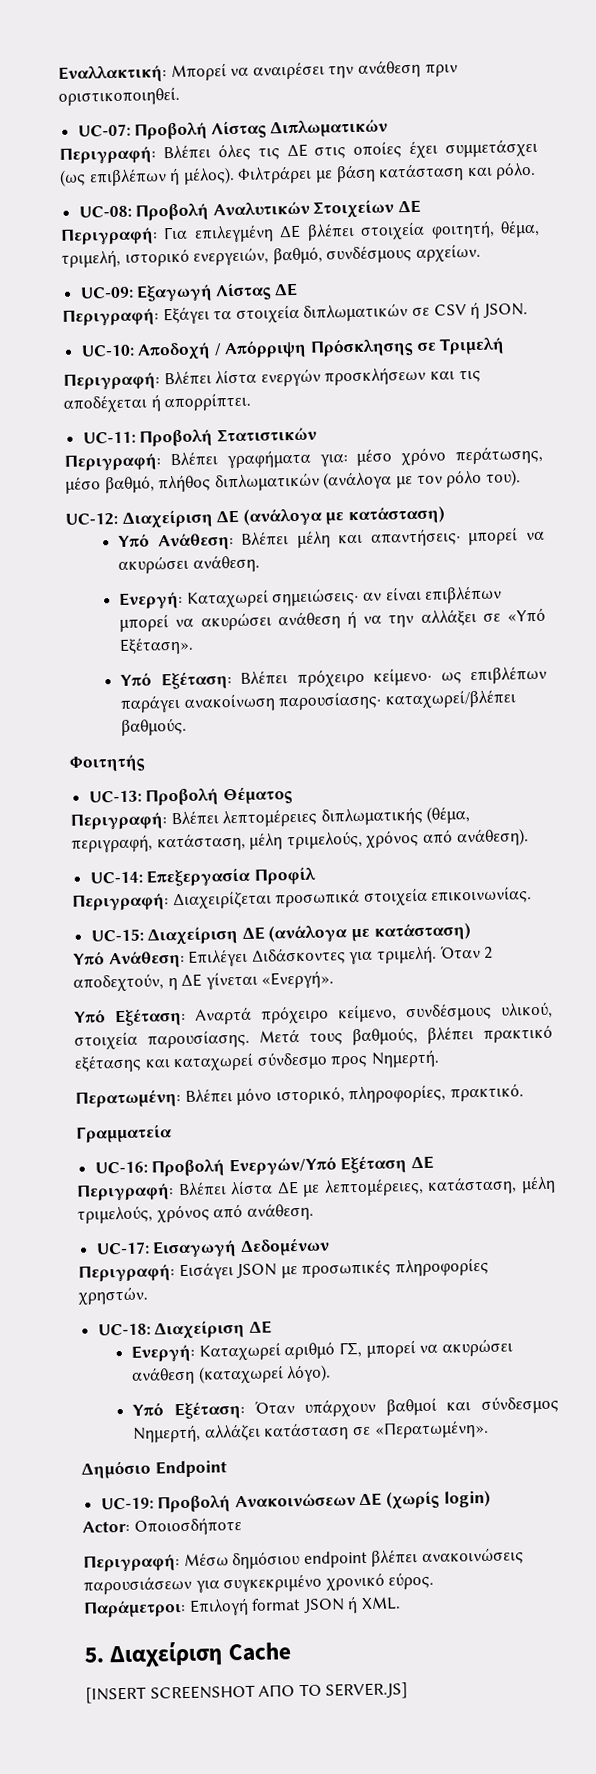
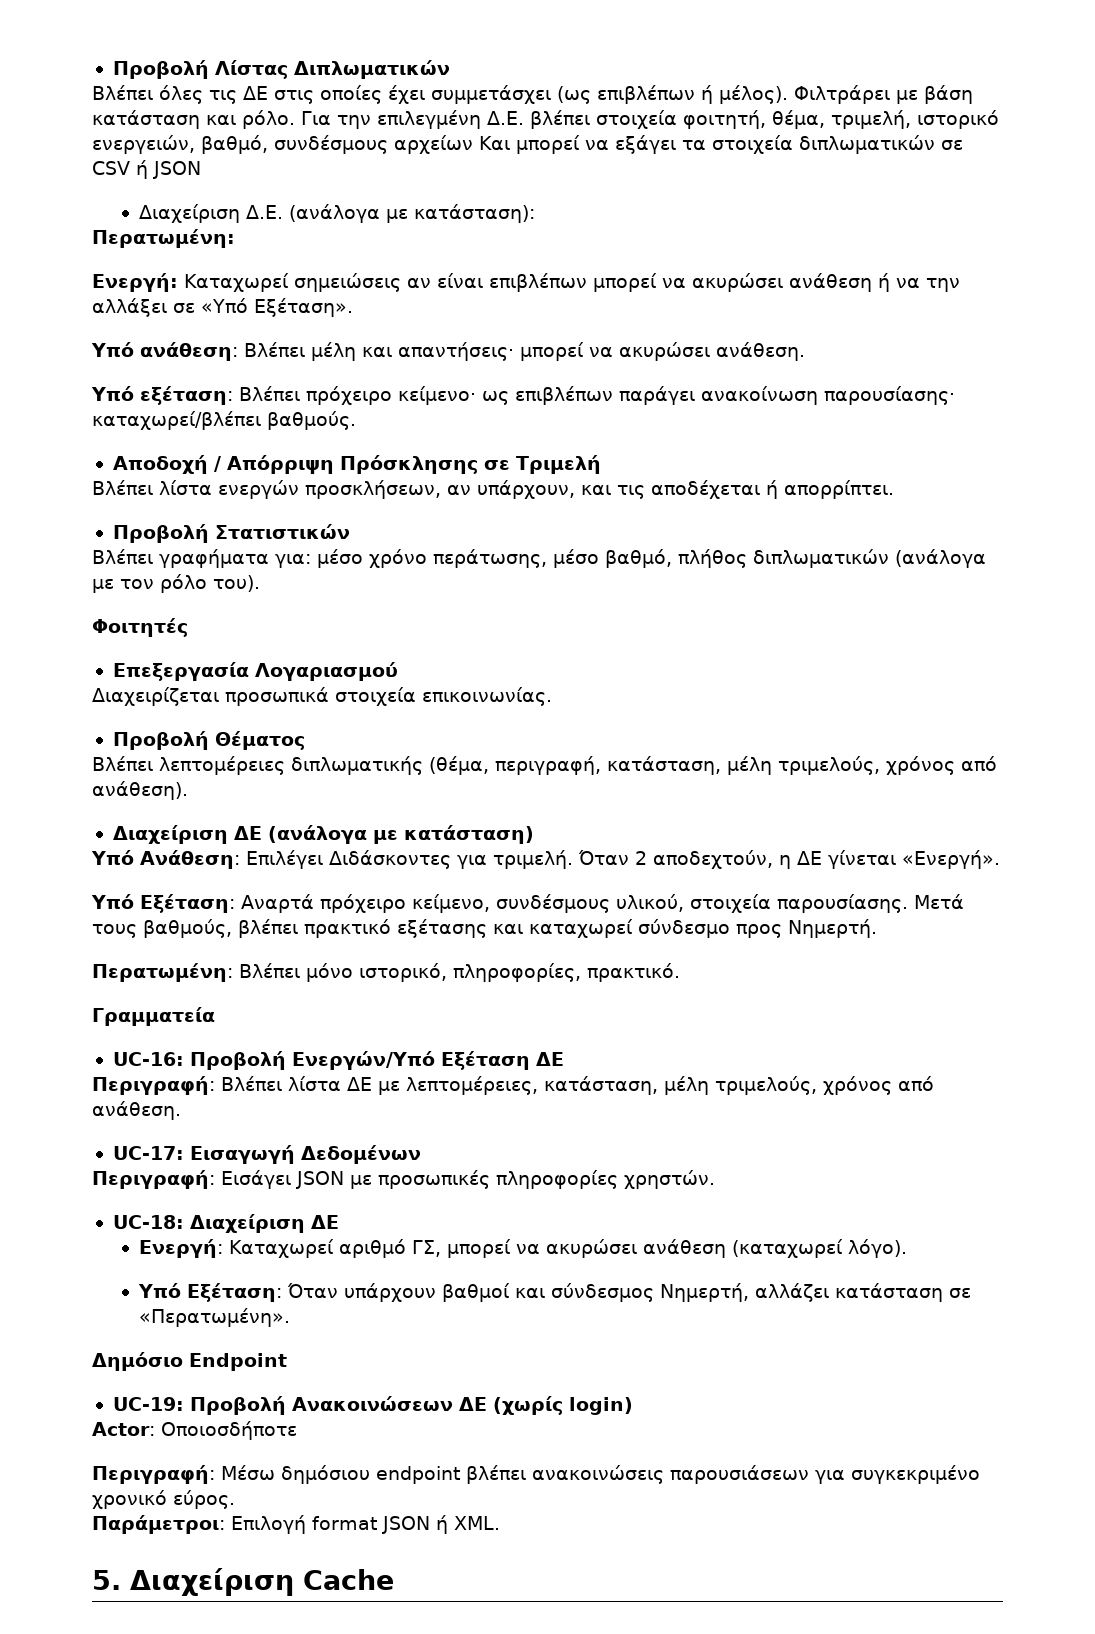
- Εναλλακτική: Μπορεί να αναιρέσει την ανάθεση πριν οριστικοποιηθεί.
- UC-07: Προβολή Λίστας Διπλωματικών
+ Προβολή Λίστας Διπλωματικών
- Περιγραφή: Βλέπει όλες τις ΔΕ στις οποίες έχει συμμετάσχει (ως επιβλέπων ή μέλος).
+ Βλέπει όλες τις ΔΕ στις οποίες έχει συμμετάσχει (ως επιβλέπων ή μέλος).
- Φιλτράρει με βάση κατάσταση και ρόλο.
- UC-08: Προβολή Αναλυτικών Στοιχείων ΔΕ
- Περιγραφή: Για επιλεγμένη ΔΕ βλέπει στοιχεία φοιτητή, θέμα, τριμελή, ιστορικό ενεργειών, βαθμό, συνδέσμους αρχείων.
- UC-09: Εξαγωγή Λίστας ΔΕ
- Περιγραφή: Εξάγει τα στοιχεία διπλωματικών σε CSV ή JSON.
- UC-10: Αποδοχή / Απόρριψη Πρόσκλησης σε Τριμελή
+ Φιλτράρει με βάση κατάσταση και ρόλο. Για την επιλεγμένη Δ.Ε. βλέπει στοιχεία φοιτητή, θέμα, τριμελή, ιστορικό ενεργειών, βαθμό, συνδέσμους αρχείων Και μπορεί να εξάγει τα στοιχεία διπλωματικών σε CSV ή JSON
+ Διαχείριση Δ.Ε. (ανάλογα με κατάσταση):
+ Περατωμένη:
+ Ενεργή: Καταχωρεί σημειώσεις αν είναι επιβλέπων μπορεί να ακυρώσει ανάθεση ή να την αλλάξει σε «Υπό Εξέταση».
+ Υπό ανάθεση: Βλέπει μέλη και απαντήσεις· μπορεί να ακυρώσει ανάθεση.
+ Υπό εξέταση: Βλέπει πρόχειρο κείμενο· ως επιβλέπων παράγει ανακοίνωση παρουσίασης· καταχωρεί/βλέπει βαθμούς.
+ Αποδοχή / Απόρριψη Πρόσκλησης σε Τριμελή
- Περιγραφή: Βλέπει λίστα ενεργών προσκλήσεων και τις αποδέχεται ή απορρίπτει.
+ Βλέπει λίστα ενεργών προσκλήσεων, αν υπάρχουν, και τις αποδέχεται ή απορρίπτει.
- UC-11: Προβολή Στατιστικών
+ Προβολή Στατιστικών
- Περιγραφή: Βλέπει γραφήματα για: μέσο χρόνο περάτωσης, μέσο βαθμό, πλήθος διπλωματικών (ανάλογα με τον ρόλο του).
+ Βλέπει γραφήματα για: μέσο χρόνο περάτωσης, μέσο βαθμό, πλήθος διπλωματικών (ανάλογα με τον ρόλο του).
- UC-12: Διαχείριση ΔΕ (ανάλογα με κατάσταση)
- Υπό Ανάθεση: Βλέπει μέλη και απαντήσεις· μπορεί να ακυρώσει ανάθεση.
- Ενεργή: Καταχωρεί σημειώσεις· αν είναι επιβλέπων μπορεί να ακυρώσει ανάθεση ή να την αλλάξει σε «Υπό Εξέταση».
- Υπό Εξέταση: Βλέπει πρόχειρο κείμενο· ως επιβλέπων παράγει ανακοίνωση παρουσίασης· καταχωρεί/βλέπει βαθμούς.
- Φοιτητής
- UC-13: Προβολή Θέματος
+ Φοιτητές
+ Επεξεργασία Λογαριασμού
+ Διαχειρίζεται προσωπικά στοιχεία επικοινωνίας.
+ Προβολή Θέματος
- Περιγραφή: Βλέπει λεπτομέρειες διπλωματικής (θέμα, περιγραφή, κατάσταση, μέλη τριμελούς, χρόνος από ανάθεση).
+ Βλέπει λεπτομέρειες διπλωματικής (θέμα, περιγραφή, κατάσταση, μέλη τριμελούς, χρόνος από ανάθεση).
- UC-14: Επεξεργασία Προφίλ
- Περιγραφή: Διαχειρίζεται προσωπικά στοιχεία επικοινωνίας.
- UC-15: Διαχείριση ΔΕ (ανάλογα με κατάσταση)
+ Διαχείριση ΔΕ (ανάλογα με κατάσταση)
- [INSERT SCREENSHOT ΑΠΟ ΤΟ SERVER.JS]

